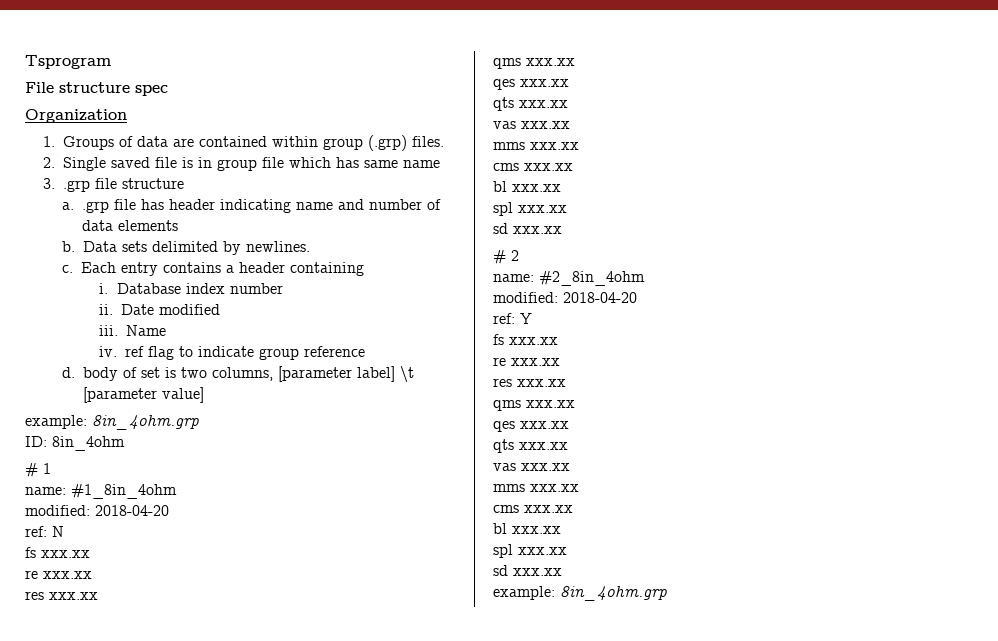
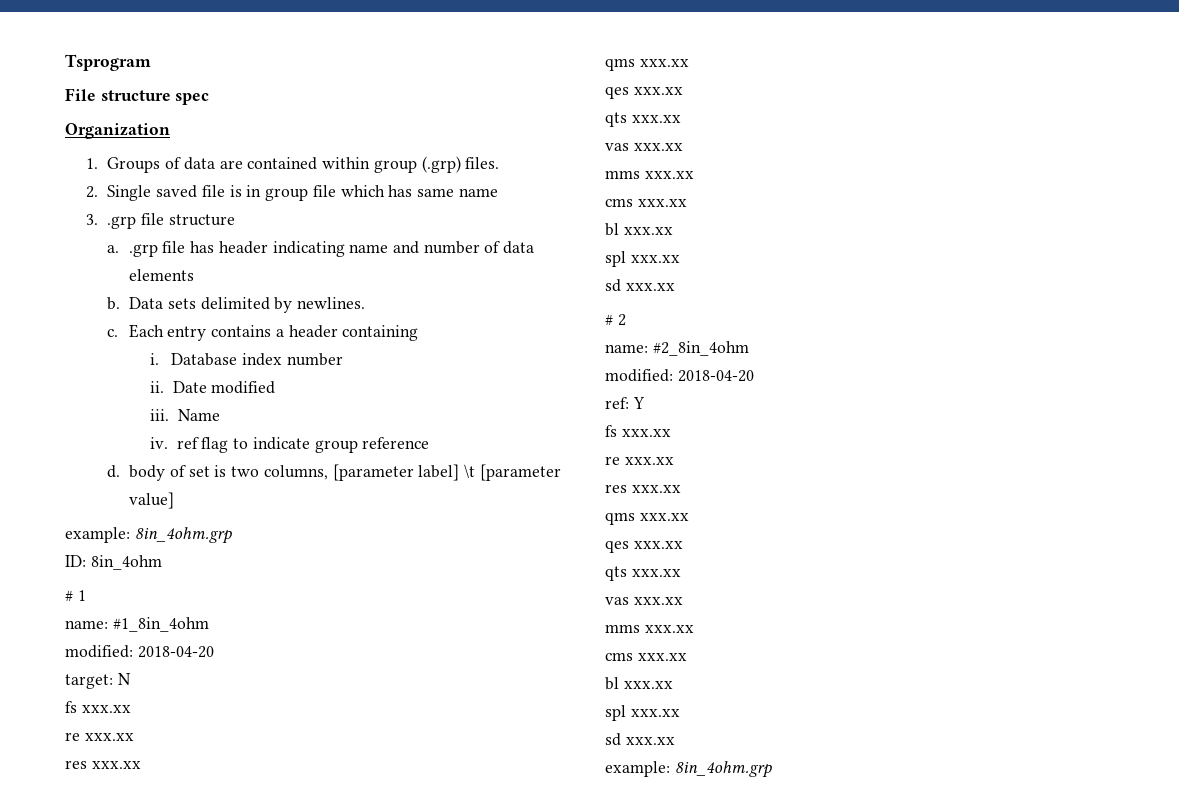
- ref: N
+ target: N

